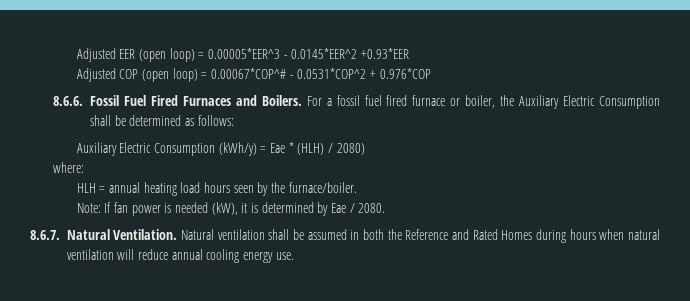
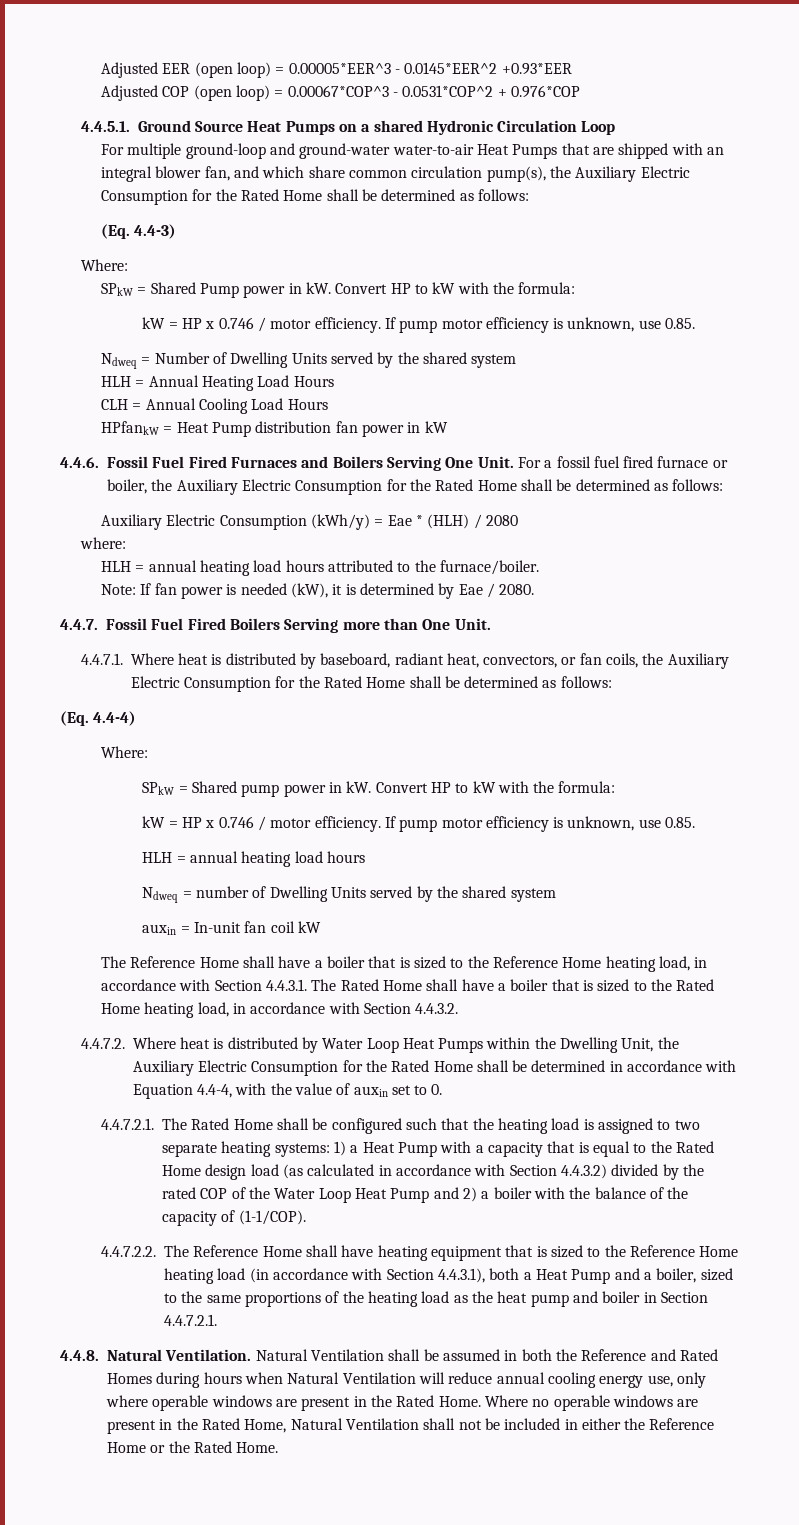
- Adjusted COP (open loop) = 0.00067*COP^# - 0.0531*COP^2 + 0.976*COP
+ Adjusted COP (open loop) = 0.00067*COP^3 - 0.0531*COP^2 + 0.976*COP
- 8.6.6. Fossil Fuel Fired Furnaces and Boilers.
+ 4.4.5.1. Ground Source Heat Pumps on a shared Hydronic Circulation Loop
+ For multiple ground-loop and ground-water water-to-air Heat Pumps that are shipped with an integral blower fan, and which share common circulation pump(s), the Auxiliary Electric Consumption for the Rated Home shall be determined as follows:
+ (Eq. 4.4-3)
+ Where:
+ SPkW = Shared Pump power in kW. Convert HP to kW with the formula:
+ kW = HP x 0.746 / motor efficiency. If pump motor efficiency is unknown, use 0.85.
+ Ndweq = Number of Dwelling Units served by the shared system
+ HLH = Annual Heating Load Hours
+ CLH = Annual Cooling Load Hours
+ HPfankW = Heat Pump distribution fan power in kW
+ 4.4.6. Fossil Fuel Fired Furnaces and Boilers Serving One Unit.
- For a fossil fuel fired furnace or boiler, the Auxiliary Electric Consumption shall be determined as follows:
+ For a fossil fuel fired furnace or boiler, the Auxiliary Electric Consumption for the Rated Home shall be determined as follows:
- Auxiliary Electric Consumption (kWh/y) = Eae * (HLH) / 2080)
+ Auxiliary Electric Consumption (kWh/y) = Eae * (HLH) / 2080
- HLH = annual heating load hours seen by the furnace/boiler.
+ HLH = annual heating load hours attributed to the furnace/boiler.
- 8.6.7. Natural Ventilation.
+ 4.4.7. Fossil Fuel Fired Boilers Serving more than One Unit.
+ 4.4.7.1. Where heat is distributed by baseboard, radiant heat, convectors, or fan coils, the Auxiliary Electric Consumption for the Rated Home shall be determined as follows:
+ (Eq. 4.4-4)
+ Where:
+ SPkW = Shared pump power in kW. Convert HP to kW with the formula:
+ kW = HP x 0.746 / motor efficiency. If pump motor efficiency is unknown, use 0.85.
+ HLH = annual heating load hours
+ Ndweq = number of Dwelling Units served by the shared system
+ auxin = In-unit fan coil kW
+ The Reference Home shall have a boiler that is sized to the Reference Home heating load, in accordance with Section 4.4.3.1. The Rated Home shall have a boiler that is sized to the Rated Home heating load, in accordance with Section 4.4.3.2.
+ 4.4.7.2. Where heat is distributed by Water Loop Heat Pumps within the Dwelling Unit, the Auxiliary Electric Consumption for the Rated Home shall be determined in accordance with Equation 4.4-4, with the value of auxin set to 0.
+ 4.4.7.2.1. The Rated Home shall be configured such that the heating load is assigned to two separate heating systems: 1) a Heat Pump with a capacity that is equal to the Rated Home design load (as calculated in accordance with Section 4.4.3.2) divided by the rated COP of the Water Loop Heat Pump and 2) a boiler with the balance of the capacity of (1-1/COP).
+ 4.4.7.2.2. The Reference Home shall have heating equipment that is sized to the Reference Home heating load (in accordance with Section 4.4.3.1), both a Heat Pump and a boiler, sized to the same proportions of the heating load as the heat pump and boiler in Section 4.4.7.2.1.
+ 4.4.8. Natural Ventilation.
- Natural ventilation shall be assumed in both the Reference and Rated Homes during hours when natural ventilation will reduce annual cooling energy use.
+ Natural Ventilation shall be assumed in both the Reference and Rated Homes during hours when Natural Ventilation will reduce annual cooling energy use, only where operable windows are present in the Rated Home. Where no operable windows are present in the Rated Home, Natural Ventilation shall not be included in either the Reference Home or the Rated Home.

